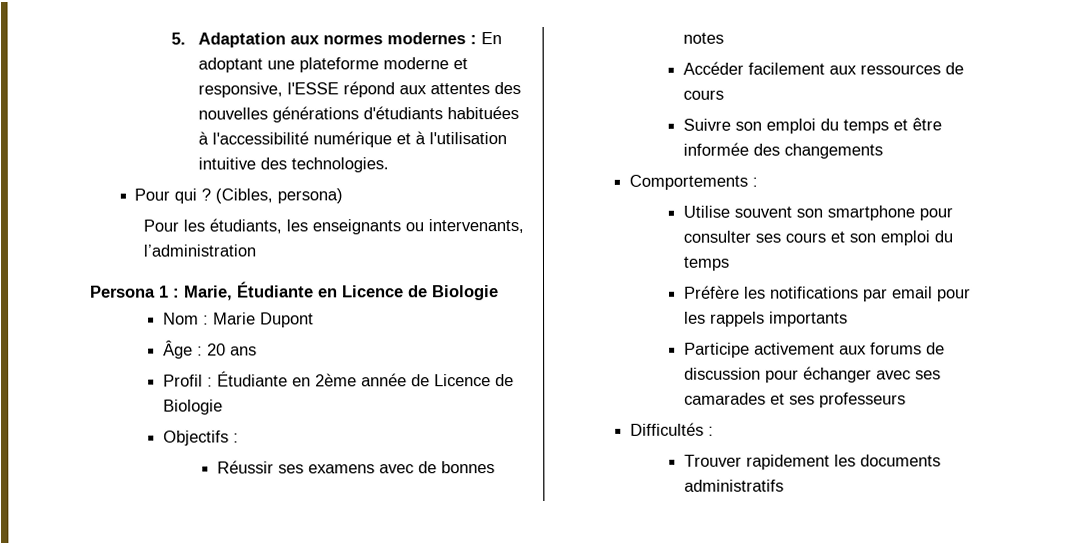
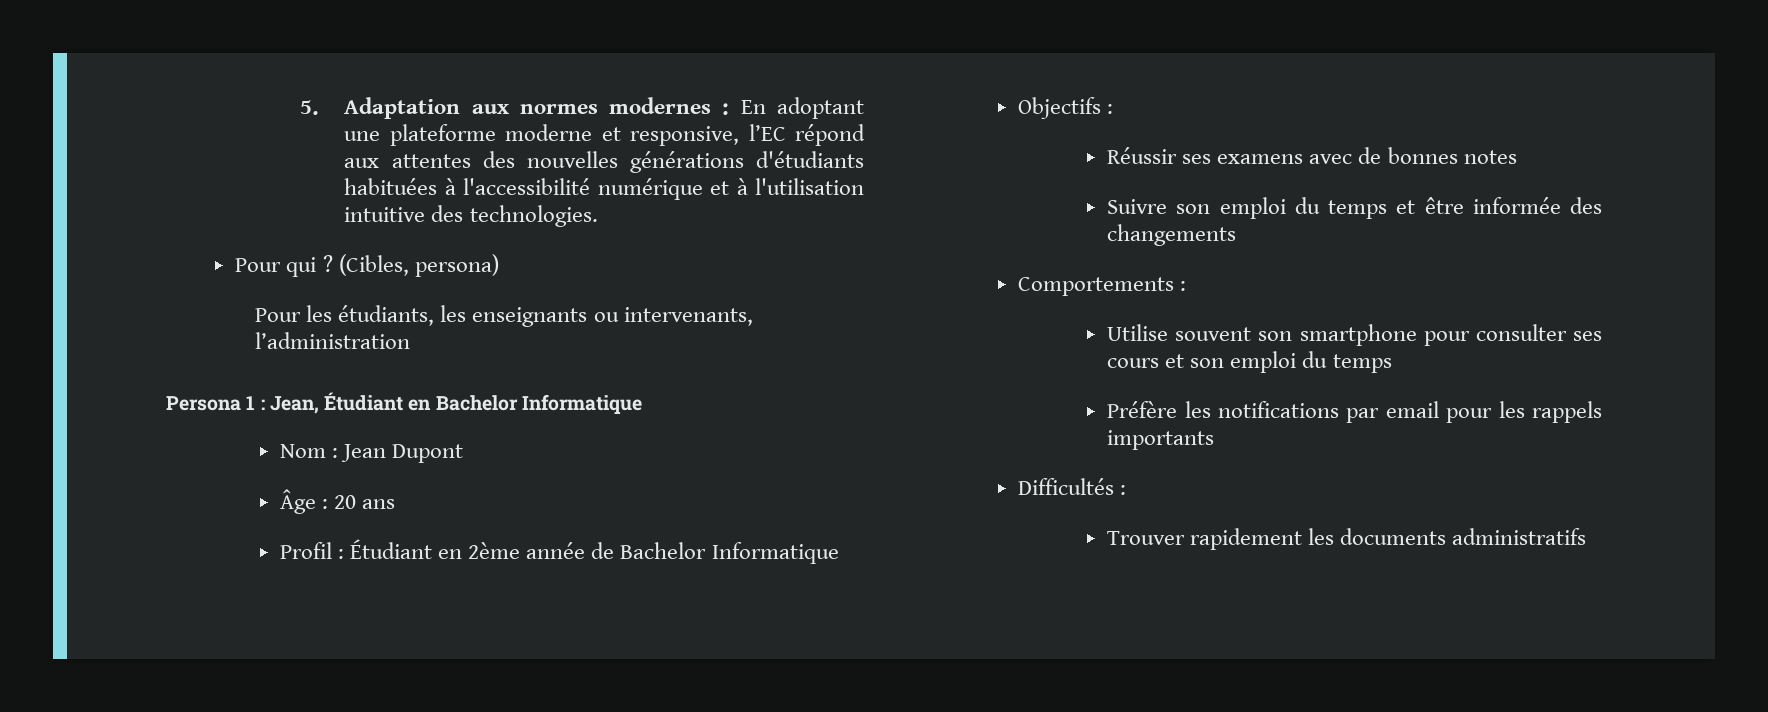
- 5. Adaptation aux normes modernes : En adoptant une plateforme moderne et responsive, l'ESSE répond aux attentes des nouvelles générations d'étudiants habituées à l'accessibilité numérique et à l'utilisation intuitive des technologies.
+ 5. Adaptation aux normes modernes : En adoptant une plateforme moderne et responsive, l’EC répond aux attentes des nouvelles générations d'étudiants habituées à l'accessibilité numérique et à l'utilisation intuitive des technologies.
- Persona 1 : Marie, Étudiante en Licence de Biologie
+ Persona 1 : Jean, Étudiant en Bachelor Informatique
- Nom : Marie Dupont
+ Nom : Jean Dupont
- Profil : Étudiante en 2ème année de Licence de Biologie
+ Profil : Étudiant en 2ème année de Bachelor Informatique
- Accéder facilement aux ressources de cours
- Participe activement aux forums de discussion pour échanger avec ses camarades et ses professeurs

